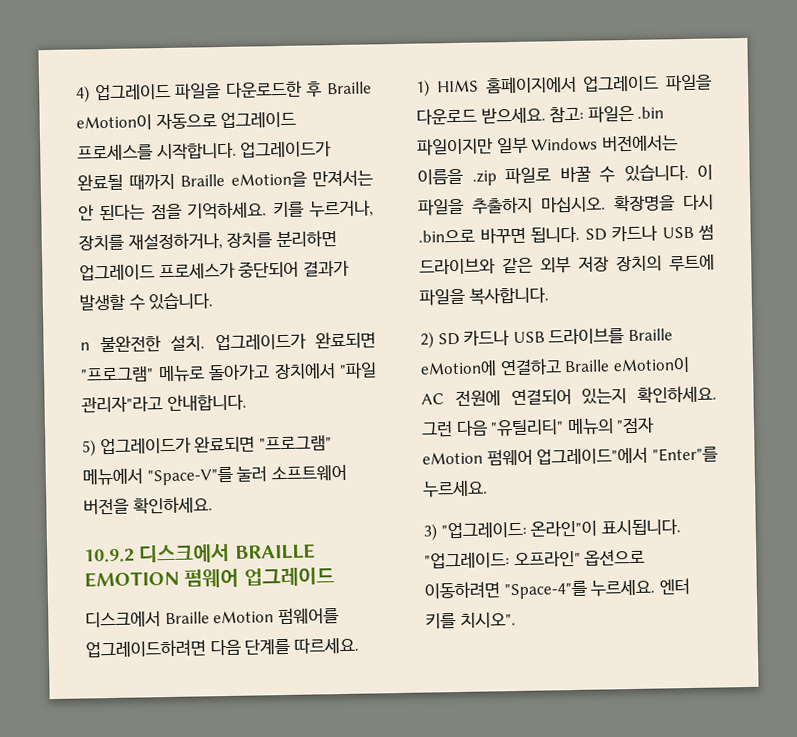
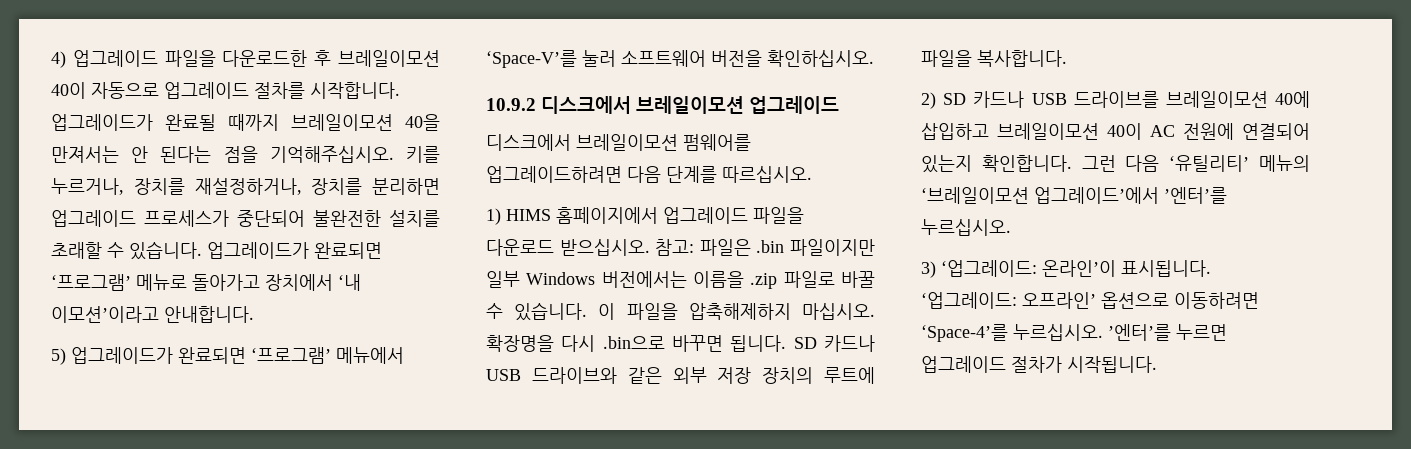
- 4) 업그레이드 파일을 다운로드한 후 Braille eMotion이 자동으로 업그레이드 프로세스를 시작합니다.
+ 4) 업그레이드 파일을 다운로드한 후 브레일이모션 40이 자동으로 업그레이드 절차를 시작합니다.
- 업그레이드가 완료될 때까지 Braille eMotion을 만져서는 안 된다는 점을 기억하세요.
+ 업그레이드가 완료될 때까지 브레일이모션 40을 만져서는 안 된다는 점을 기억해주십시오.
- 키를 누르거나, 장치를 재설정하거나, 장치를 분리하면 업그레이드 프로세스가 중단되어 결과가 발생할 수 있습니다.
- n 불완전한 설치. 업그레이드가 완료되면 "프로그램" 메뉴로 돌아가고 장치에서 "파일 관리자"라고 안내합니다.
+ 키를 누르거나, 장치를 재설정하거나, 장치를 분리하면 업그레이드 프로세스가 중단되어 불완전한 설치를 초래할 수 있습니다. 업그레이드가 완료되면 ‘프로그램’ 메뉴로 돌아가고 장치에서 ‘내 이모션’이라고 안내합니다.
- 5) 업그레이드가 완료되면 "프로그램" 메뉴에서 "Space-V"를 눌러 소프트웨어 버전을 확인하세요.
+ 5) 업그레이드가 완료되면 ‘프로그램’ 메뉴에서 ‘Space-V’를 눌러 소프트웨어 버전을 확인하십시오.
- 10.9.2 디스크에서 BRAILLE EMOTION 펌웨어 업그레이드
+ 10.9.2 디스크에서 브레일이모션 업그레이드
- 디스크에서 Braille eMotion 펌웨어를 업그레이드하려면 다음 단계를 따르세요.
+ 디스크에서 브레일이모션 펌웨어를 업그레이드하려면 다음 단계를 따르십시오.
- 1) HIMS 홈페이지에서 업그레이드 파일을 다운로드 받으세요.
+ 1) HIMS 홈페이지에서 업그레이드 파일을 다운로드 받으십시오.
- 이 파일을 추출하지 마십시오.
+ 이 파일을 압축해제하지 마십시오.
- SD 카드나 USB 썸 드라이브와 같은 외부 저장 장치의 루트에 파일을 복사합니다.
+ SD 카드나 USB 드라이브와 같은 외부 저장 장치의 루트에 파일을 복사합니다.
- 2) SD 카드나 USB 드라이브를 Braille eMotion에 연결하고 Braille eMotion이 AC 전원에 연결되어 있는지 확인하세요.
+ 2) SD 카드나 USB 드라이브를 브레일이모션 40에 삽입하고 브레일이모션 40이 AC 전원에 연결되어 있는지 확인합니다.
- 그런 다음 "유틸리티" 메뉴의 "점자 eMotion 펌웨어 업그레이드"에서 "Enter"를 누르세요.
- 3) "업그레이드: 온라인"이 표시됩니다. "업그레이드: 오프라인" 옵션으로 이동하려면 "Space-4"를 누르세요. 엔터 키를 치시오".
+ 그런 다음 ‘유틸리티’ 메뉴의 ‘브레일이모션 업그레이드’에서 ’엔터’를 누르십시오.
+ 3) ‘업그레이드: 온라인’이 표시됩니다. ‘업그레이드: 오프라인’ 옵션으로 이동하려면 ‘Space-4’를 누르십시오. ’엔터’를 누르면 업그레이드 절차가 시작됩니다.

